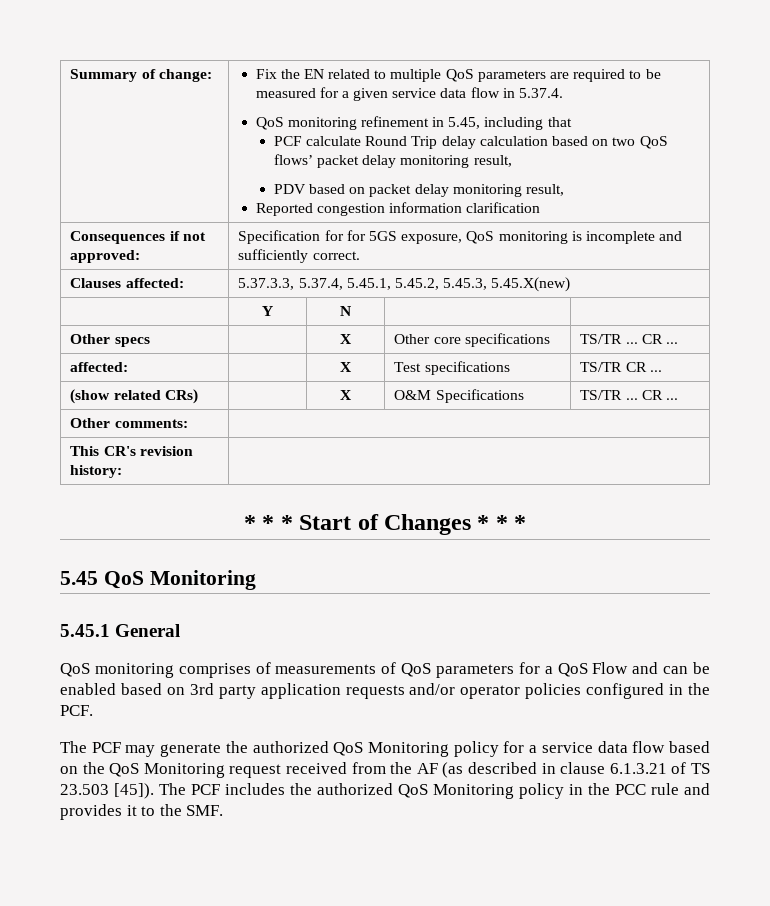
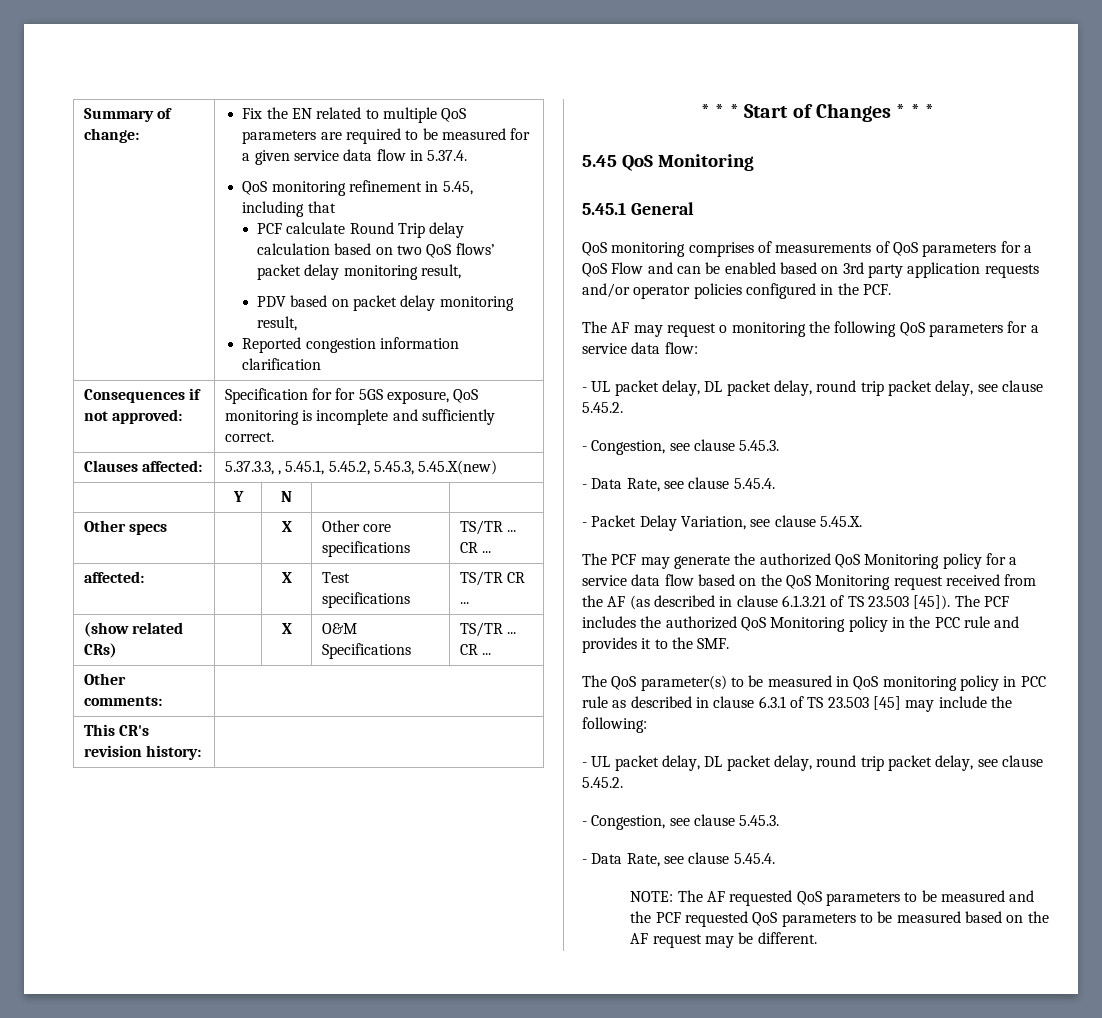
- Clauses affected: | 5.37.3.3, 5.37.4, 5.45.1, 5.45.2, 5.45.3, 5.45.X(new)
+ Clauses affected: | 5.37.3.3, , 5.45.1, 5.45.2, 5.45.3, 5.45.X(new)
+ The AF may request o monitoring the following QoS parameters for a service data flow:
+ - UL packet delay, DL packet delay, round trip packet delay, see clause 5.45.2.
+ - Congestion, see clause 5.45.3.
+ - Data Rate, see clause 5.45.4.
+ - Packet Delay Variation, see clause 5.45.X.
+ The QoS parameter(s) to be measured in QoS monitoring policy in PCC rule as described in clause 6.3.1 of TS 23.503 [45] may include the following:
+ - UL packet delay, DL packet delay, round trip packet delay, see clause 5.45.2.
+ - Congestion, see clause 5.45.3.
+ - Data Rate, see clause 5.45.4.
+ NOTE: The AF requested QoS parameters to be measured and the PCF requested QoS parameters to be measured based on the AF request may be different.

